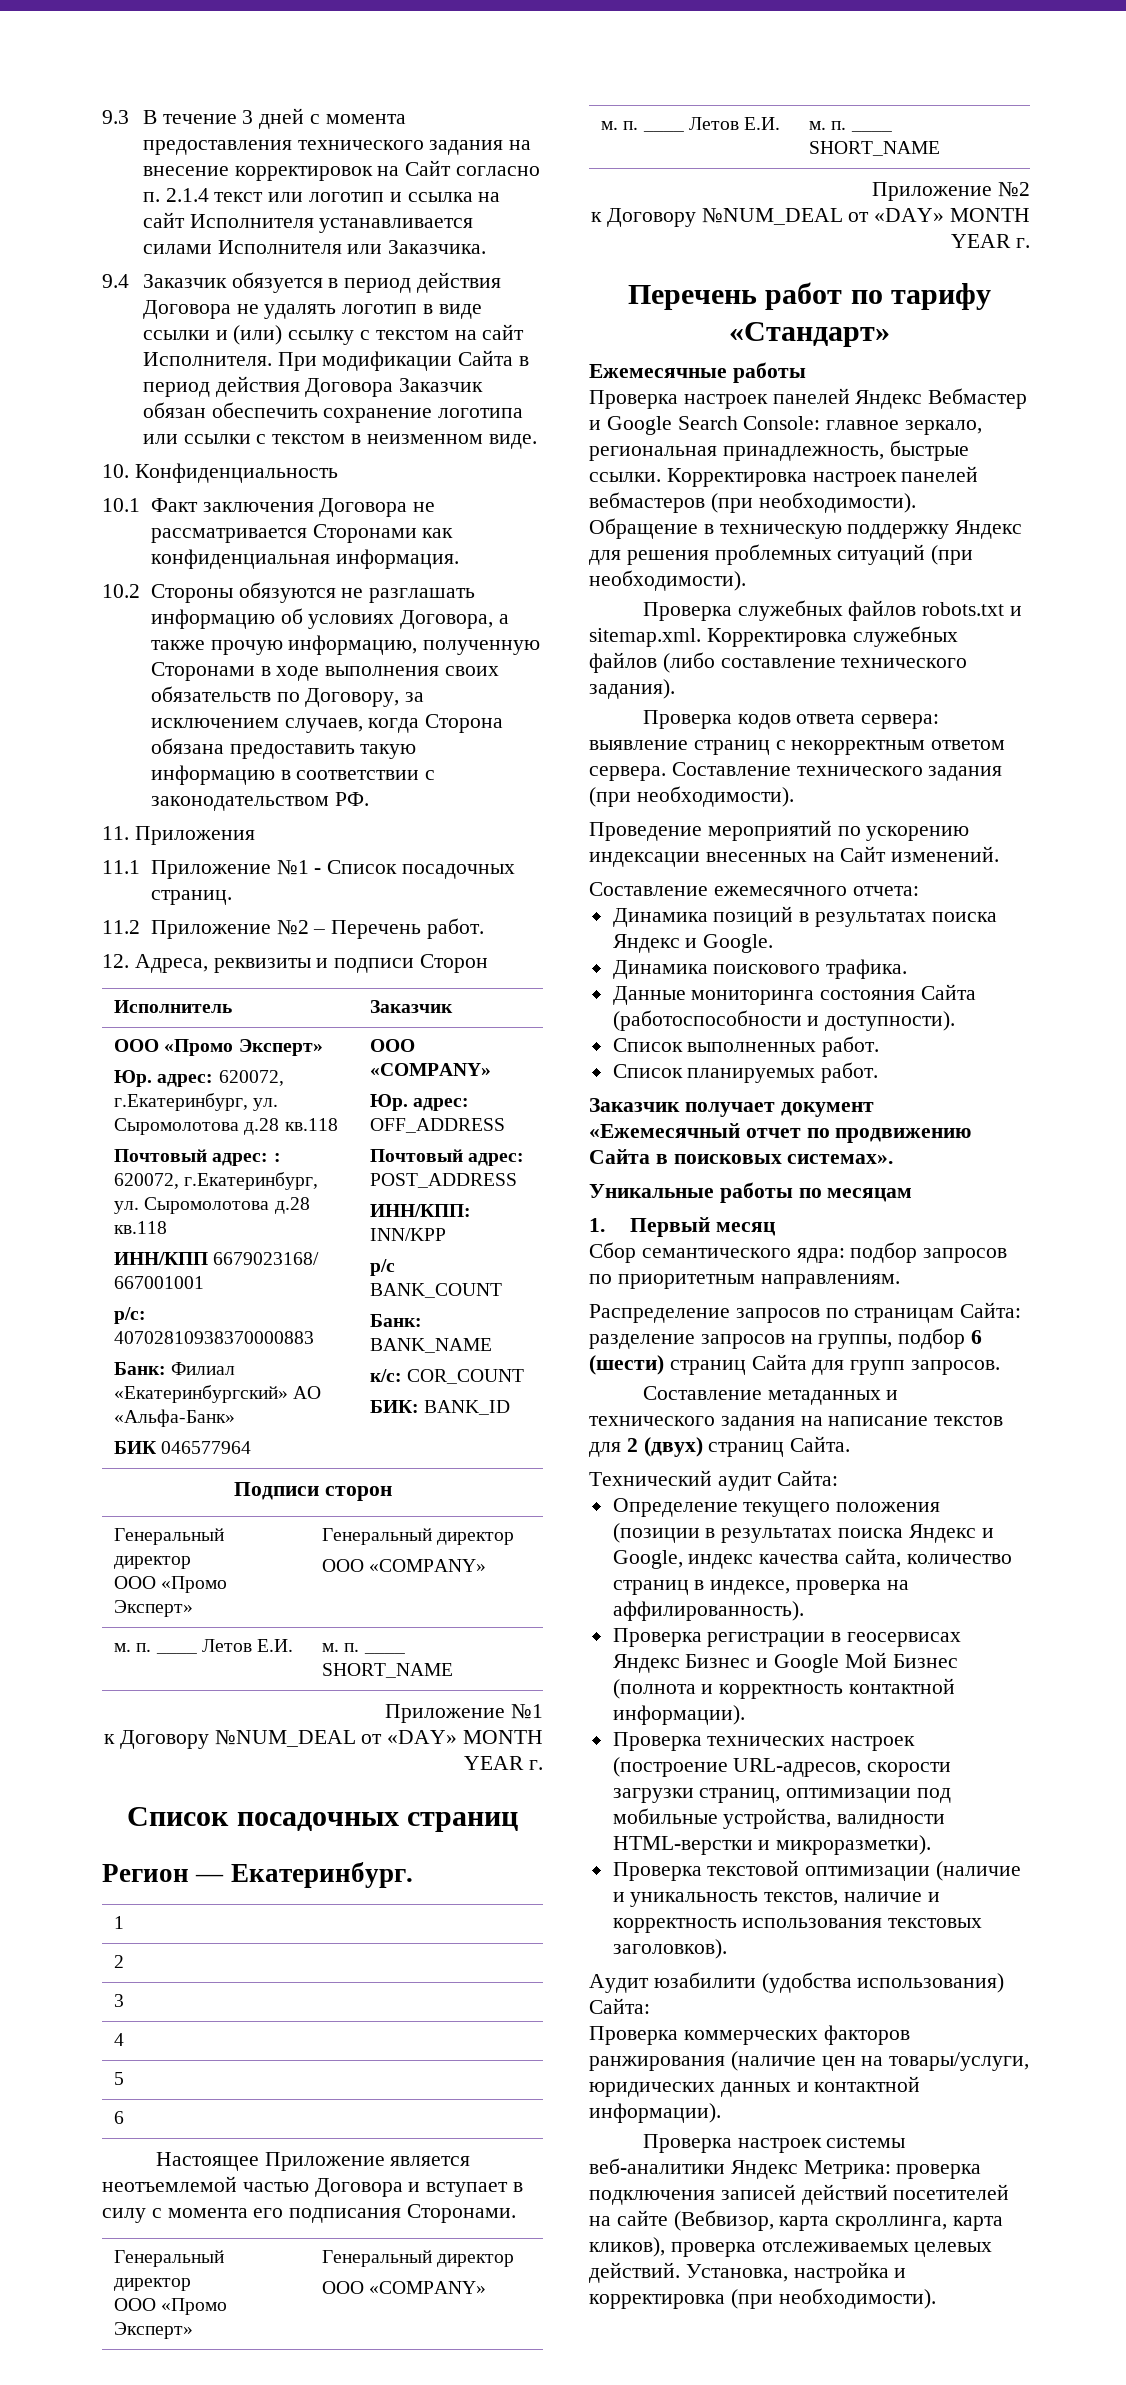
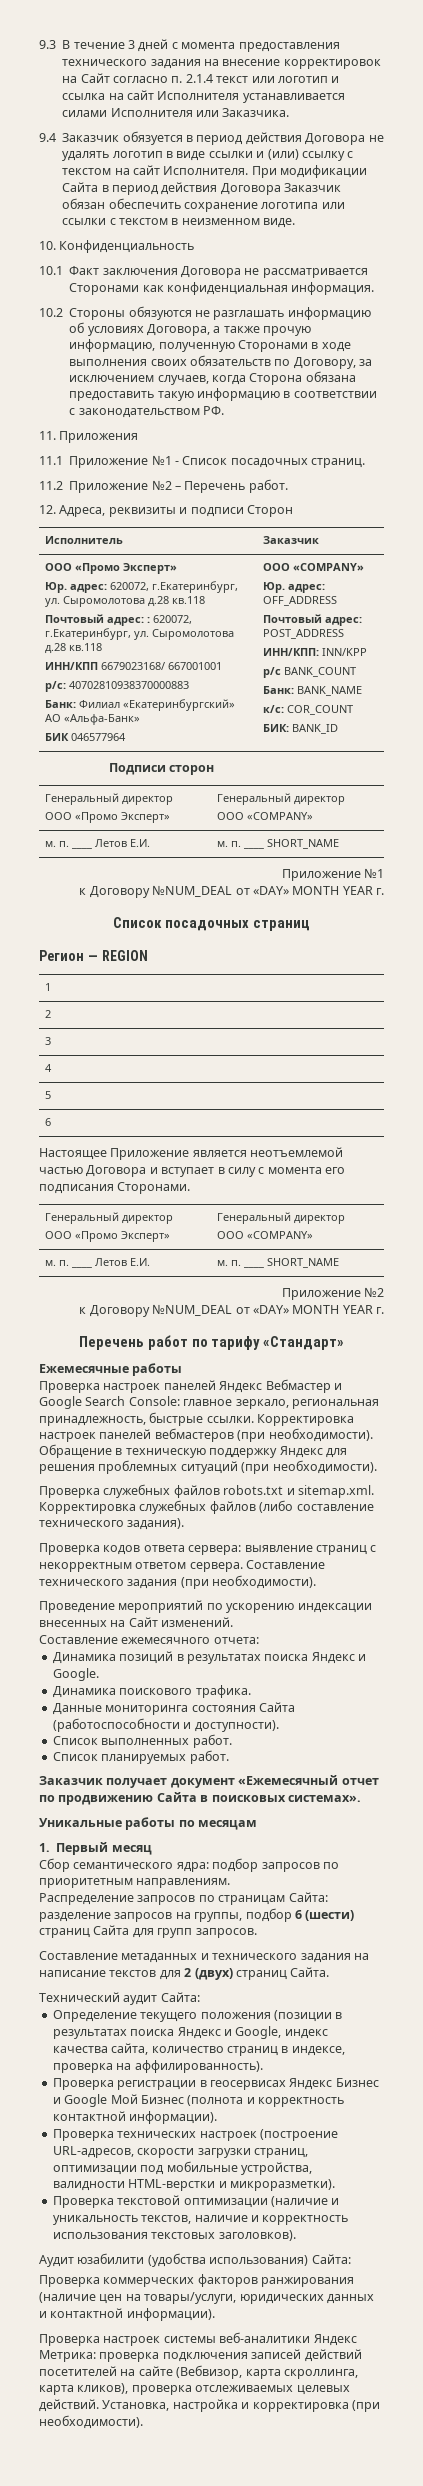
- Регион — Екатеринбург.
+ Регион — REGION

